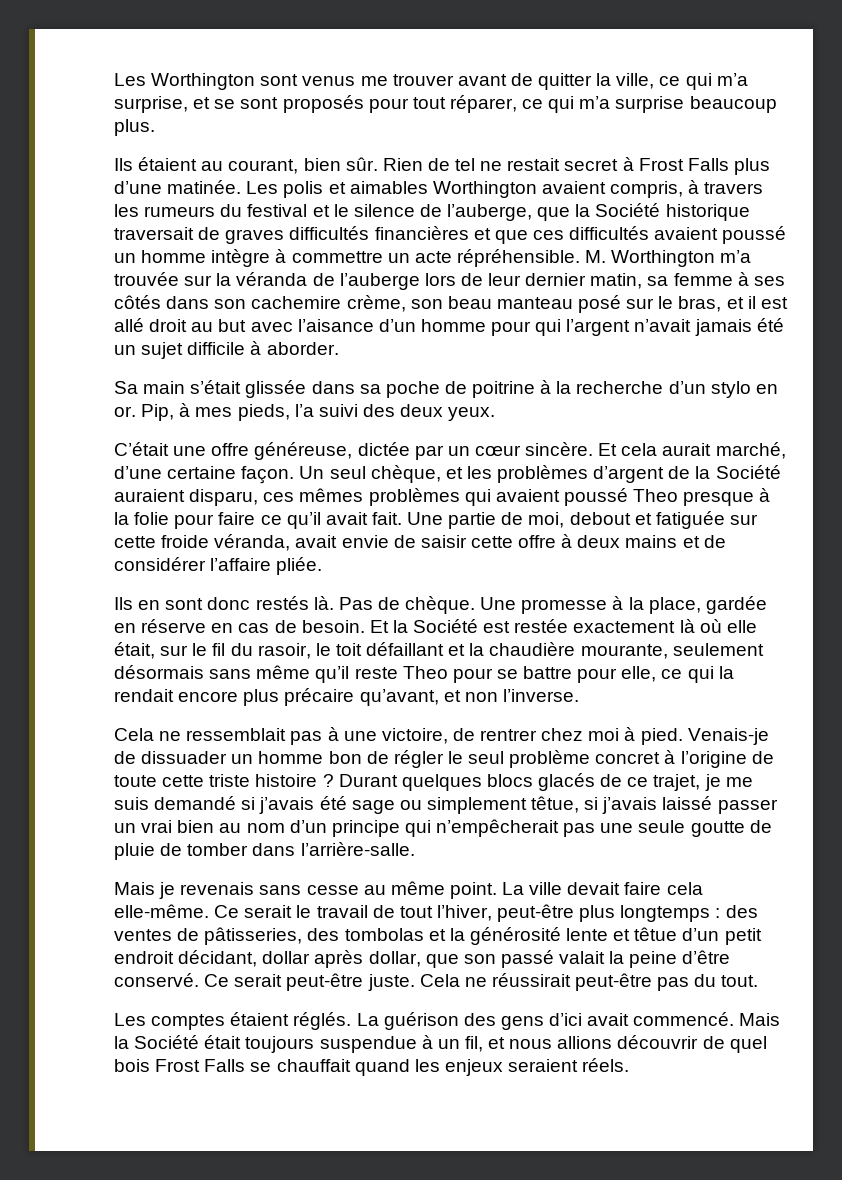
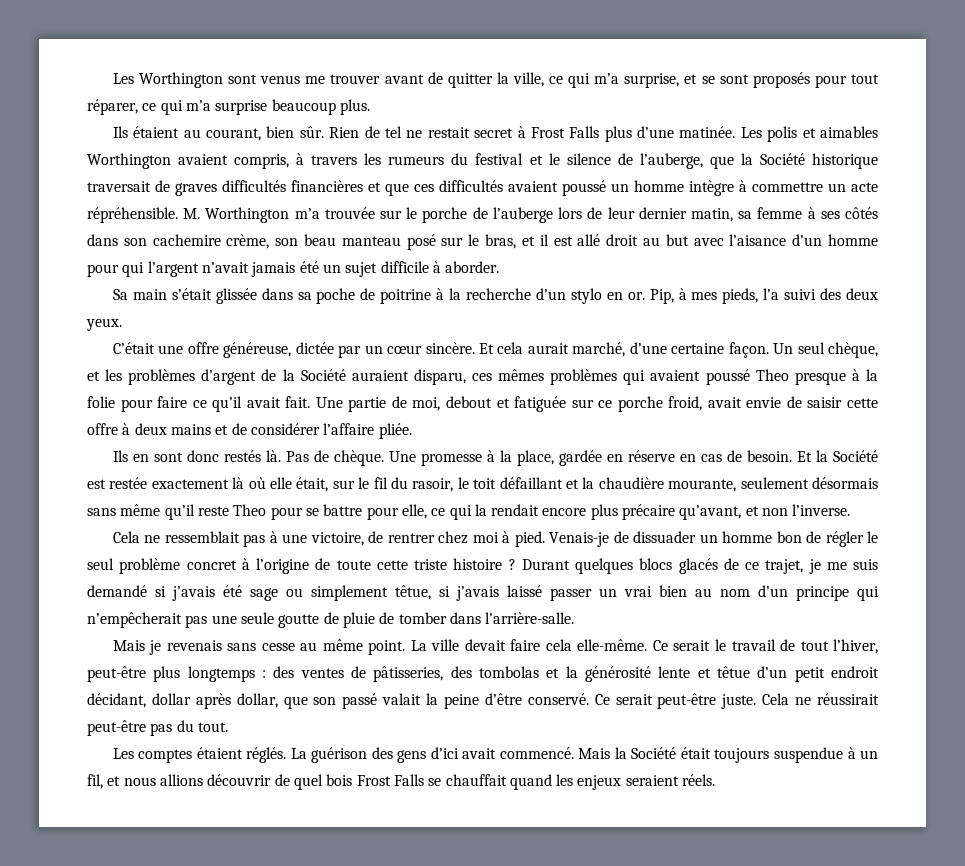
- M. Worthington m’a trouvée sur la véranda de l’auberge lors de leur dernier matin, sa femme à ses côtés dans son cachemire crème, son beau manteau posé sur le bras, et il est allé droit au but avec l’aisance d’un homme pour qui l’argent n’avait jamais été un sujet difficile à aborder.
+ M. Worthington m’a trouvée sur le porche de l’auberge lors de leur dernier matin, sa femme à ses côtés dans son cachemire crème, son beau manteau posé sur le bras, et il est allé droit au but avec l’aisance d’un homme pour qui l’argent n’avait jamais été un sujet difficile à aborder.
- Une partie de moi, debout et fatiguée sur cette froide véranda, avait envie de saisir cette offre à deux mains et de considérer l’affaire pliée.
+ Une partie de moi, debout et fatiguée sur ce porche froid, avait envie de saisir cette offre à deux mains et de considérer l’affaire pliée.

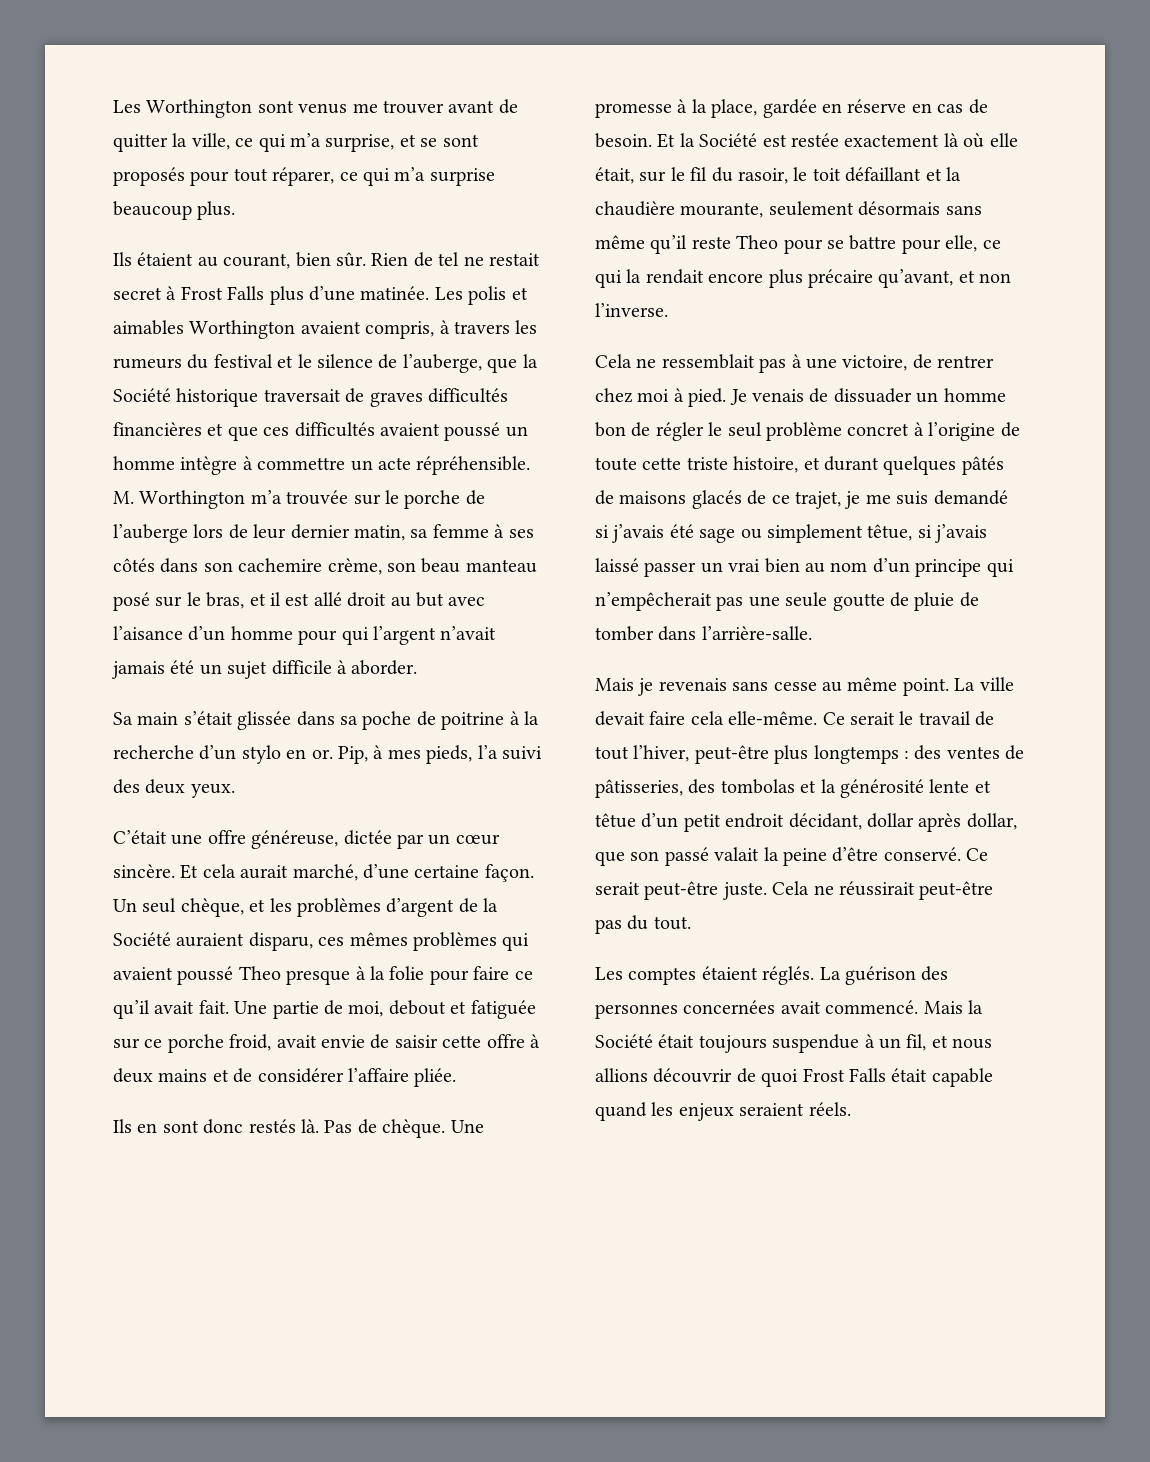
- Venais-je de dissuader un homme bon de régler le seul problème concret à l’origine de toute cette triste histoire ? Durant quelques blocs glacés de ce trajet, je me suis demandé si j’avais été sage ou simplement têtue, si j’avais laissé passer un vrai bien au nom d’un principe qui n’empêcherait pas une seule goutte de pluie de tomber dans l’arrière-salle.
+ Je venais de dissuader un homme bon de régler le seul problème concret à l’origine de toute cette triste histoire, et durant quelques pâtés de maisons glacés de ce trajet, je me suis demandé si j’avais été sage ou simplement têtue, si j’avais laissé passer un vrai bien au nom d’un principe qui n’empêcherait pas une seule goutte de pluie de tomber dans l’arrière-salle.
- La guérison des gens d’ici avait commencé.
+ La guérison des personnes concernées avait commencé.
- Mais la Société était toujours suspendue à un fil, et nous allions découvrir de quel bois Frost Falls se chauffait quand les enjeux seraient réels.
+ Mais la Société était toujours suspendue à un fil, et nous allions découvrir de quoi Frost Falls était capable quand les enjeux seraient réels.

